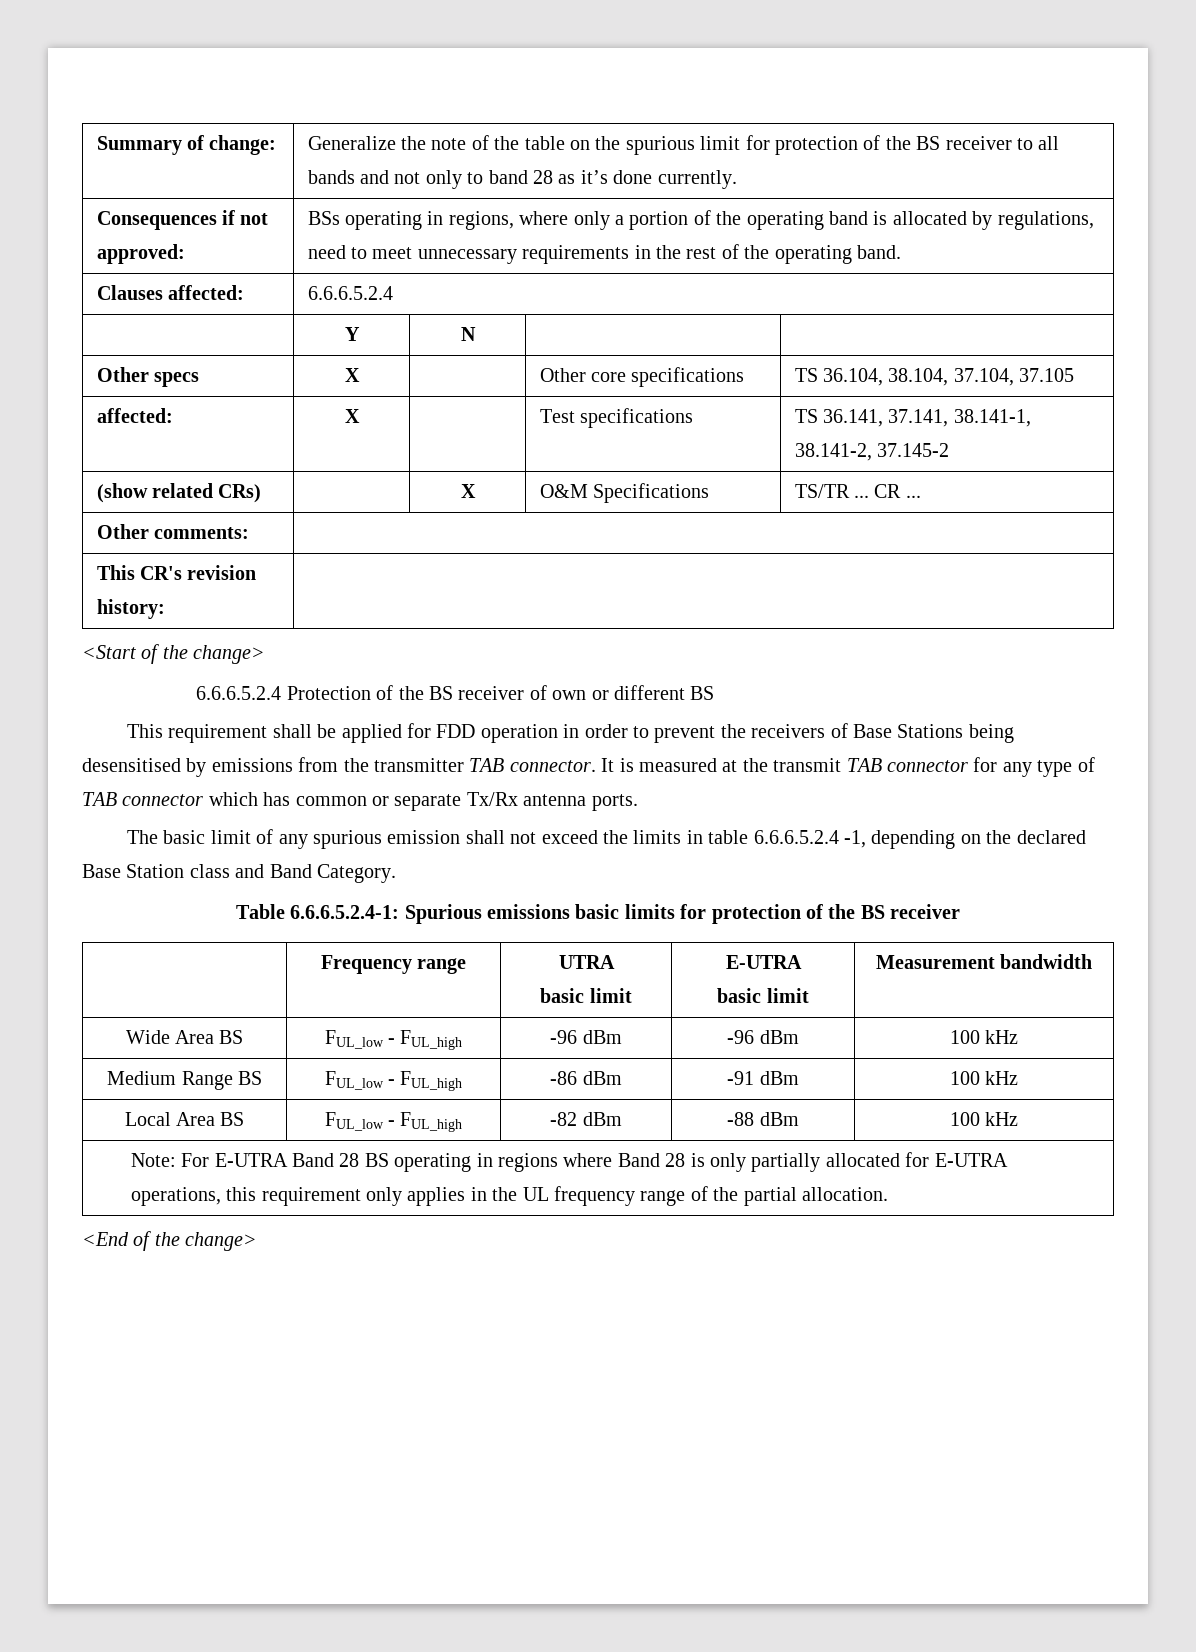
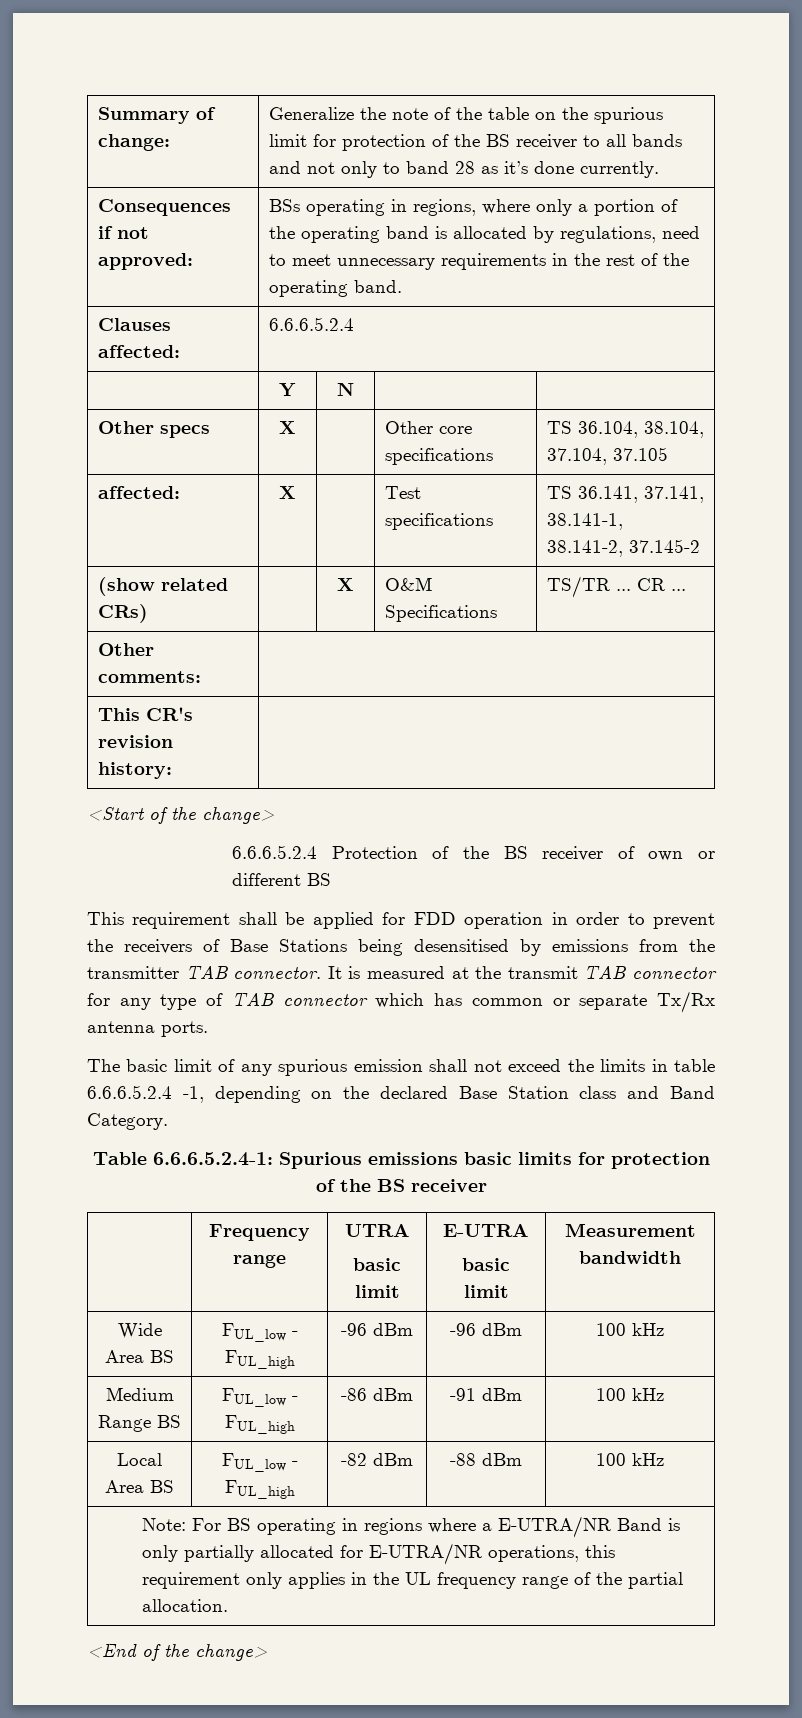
- Note: For E-UTRA Band 28 BS operating in regions where Band 28 is only partially allocated for E-UTRA operations, this requirement only applies in the UL frequency range of the partial allocation.
+ Note: For BS operating in regions where a E-UTRA/NR Band is only partially allocated for E-UTRA/NR operations, this requirement only applies in the UL frequency range of the partial allocation.

